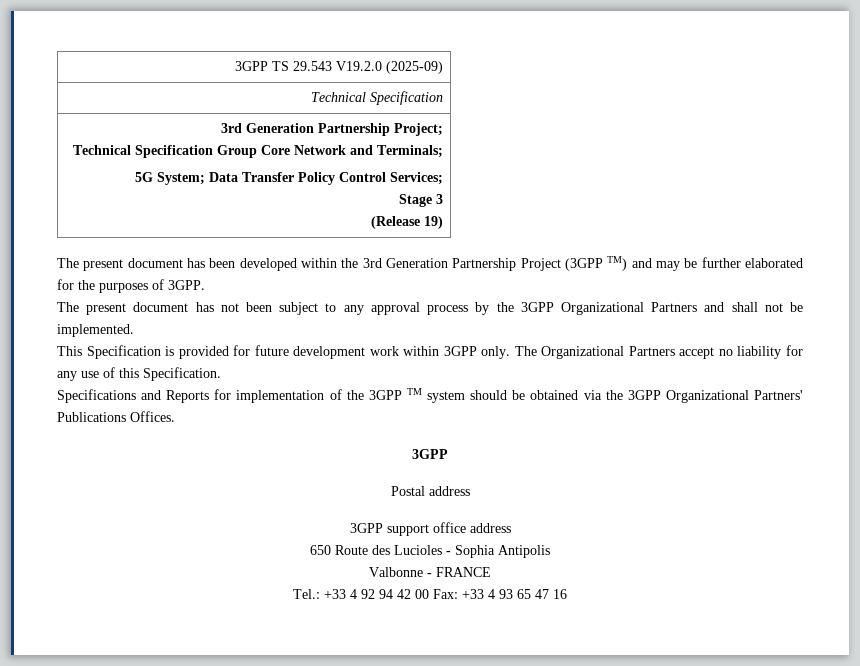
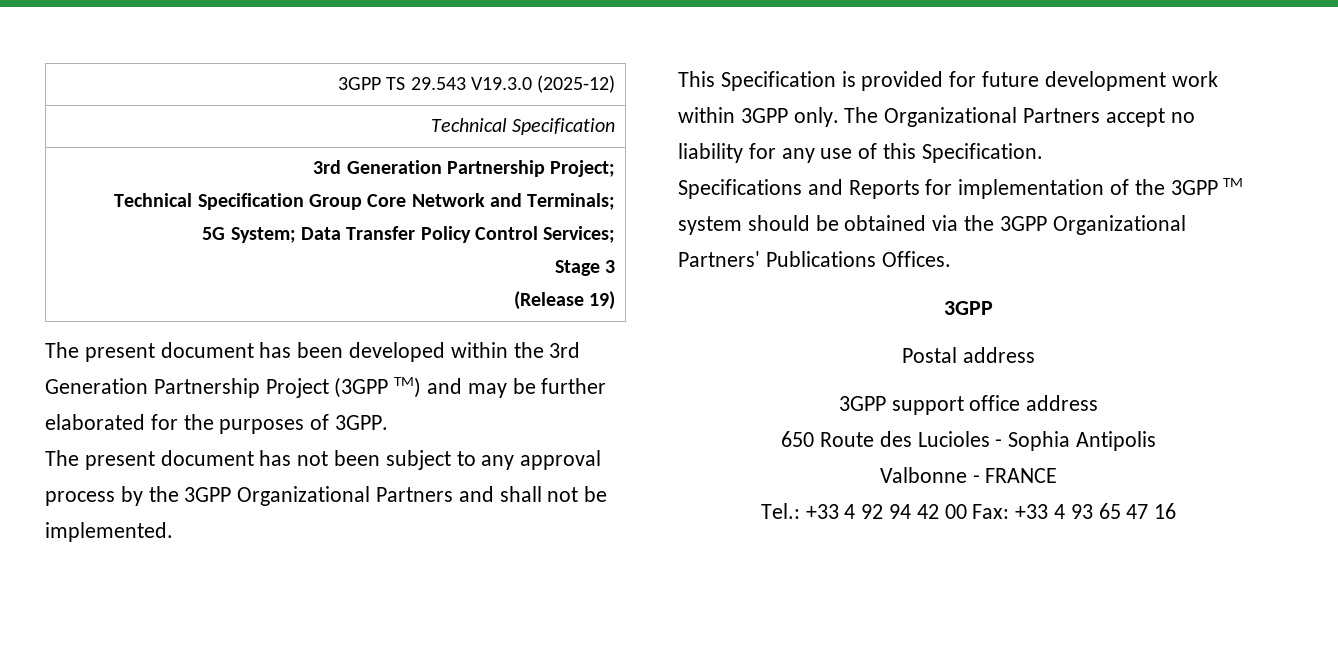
- 3GPP TS 29.543 V19.2.0 (2025-09)
+ 3GPP TS 29.543 V19.3.0 (2025-12)

